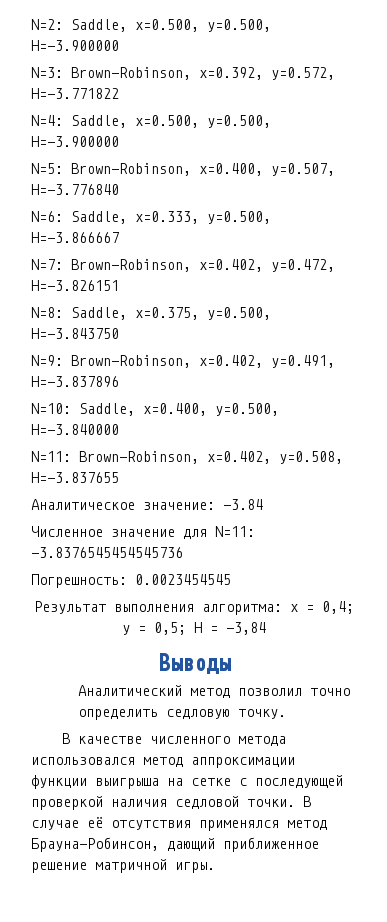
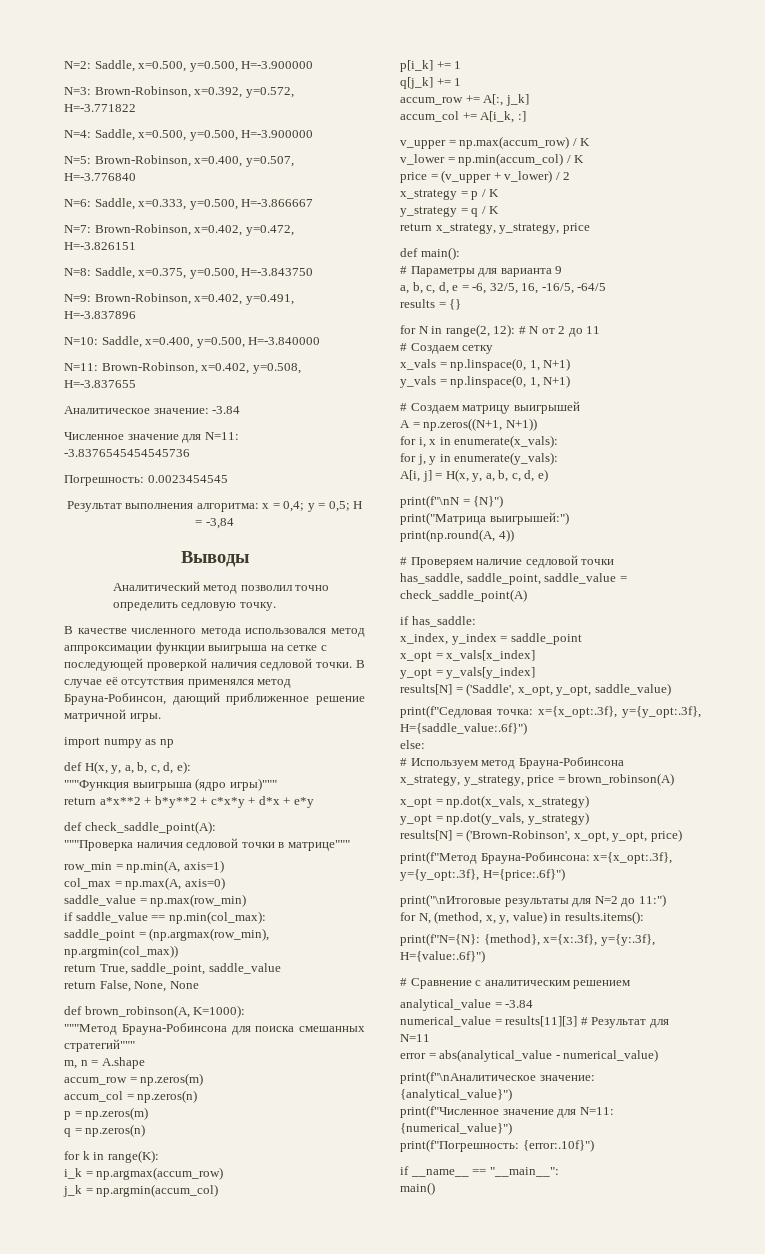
+ import numpy as np
+ def H(x, y, a, b, c, d, e):
+ """Функция выигрыша (ядро игры)"""
+ return a*x**2 + b*y**2 + c*x*y + d*x + e*y
+ def check_saddle_point(A):
+ """Проверка наличия седловой точки в матрице"""
+ row_min = np.min(A, axis=1)
+ col_max = np.max(A, axis=0)
+ saddle_value = np.max(row_min)
+ if saddle_value == np.min(col_max):
+ saddle_point = (np.argmax(row_min), np.argmin(col_max))
+ return True, saddle_point, saddle_value
+ return False, None, None
+ def brown_robinson(A, K=1000):
+ """Метод Брауна-Робинсона для поиска смешанных стратегий"""
+ m, n = A.shape
+ accum_row = np.zeros(m)
+ accum_col = np.zeros(n)
+ p = np.zeros(m)
+ q = np.zeros(n)
+ for k in range(K):
+ i_k = np.argmax(accum_row)
+ j_k = np.argmin(accum_col)
+ p[i_k] += 1
+ q[j_k] += 1
+ accum_row += A[:, j_k]
+ accum_col += A[i_k, :]
+ v_upper = np.max(accum_row) / K
+ v_lower = np.min(accum_col) / K
+ price = (v_upper + v_lower) / 2
+ x_strategy = p / K
+ y_strategy = q / K
+ return x_strategy, y_strategy, price
+ def main():
+ # Параметры для варианта 9
+ a, b, c, d, e = -6, 32/5, 16, -16/5, -64/5
+ results = {}
+ for N in range(2, 12): # N от 2 до 11
+ # Создаем сетку
+ x_vals = np.linspace(0, 1, N+1)
+ y_vals = np.linspace(0, 1, N+1)
+ # Создаем матрицу выигрышей
+ A = np.zeros((N+1, N+1))
+ for i, x in enumerate(x_vals):
+ for j, y in enumerate(y_vals):
+ A[i, j] = H(x, y, a, b, c, d, e)
+ print(f"\nN = {N}")
+ print("Матрица выигрышей:")
+ print(np.round(A, 4))
+ # Проверяем наличие седловой точки
+ has_saddle, saddle_point, saddle_value = check_saddle_point(A)
+ if has_saddle:
+ x_index, y_index = saddle_point
+ x_opt = x_vals[x_index]
+ y_opt = y_vals[y_index]
+ results[N] = ('Saddle', x_opt, y_opt, saddle_value)
+ print(f"Седловая точка: x={x_opt:.3f}, y={y_opt:.3f}, H={saddle_value:.6f}")
+ else:
+ # Используем метод Брауна-Робинсона
+ x_strategy, y_strategy, price = brown_robinson(A)
+ x_opt = np.dot(x_vals, x_strategy)
+ y_opt = np.dot(y_vals, y_strategy)
+ results[N] = ('Brown-Robinson', x_opt, y_opt, price)
+ print(f"Метод Брауна-Робинсона: x={x_opt:.3f}, y={y_opt:.3f}, H={price:.6f}")
+ print("\nИтоговые результаты для N=2 до 11:")
+ for N, (method, x, y, value) in results.items():
+ print(f"N={N}: {method}, x={x:.3f}, y={y:.3f}, H={value:.6f}")
+ # Сравнение с аналитическим решением
+ analytical_value = -3.84
+ numerical_value = results[11][3] # Результат для N=11
+ error = abs(analytical_value - numerical_value)
+ print(f"\nАналитическое значение: {analytical_value}")
+ print(f"Численное значение для N=11: {numerical_value}")
+ print(f"Погрешность: {error:.10f}")
+ if __name__ == "__main__":
+ main()

